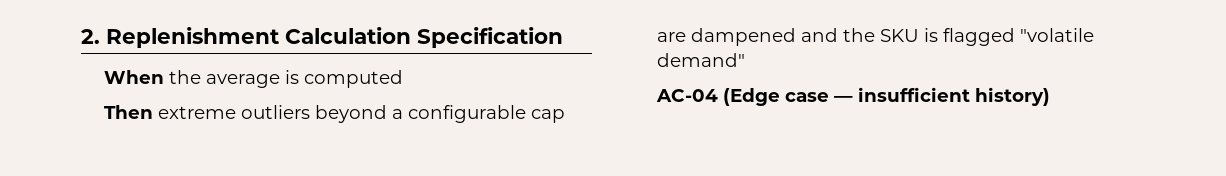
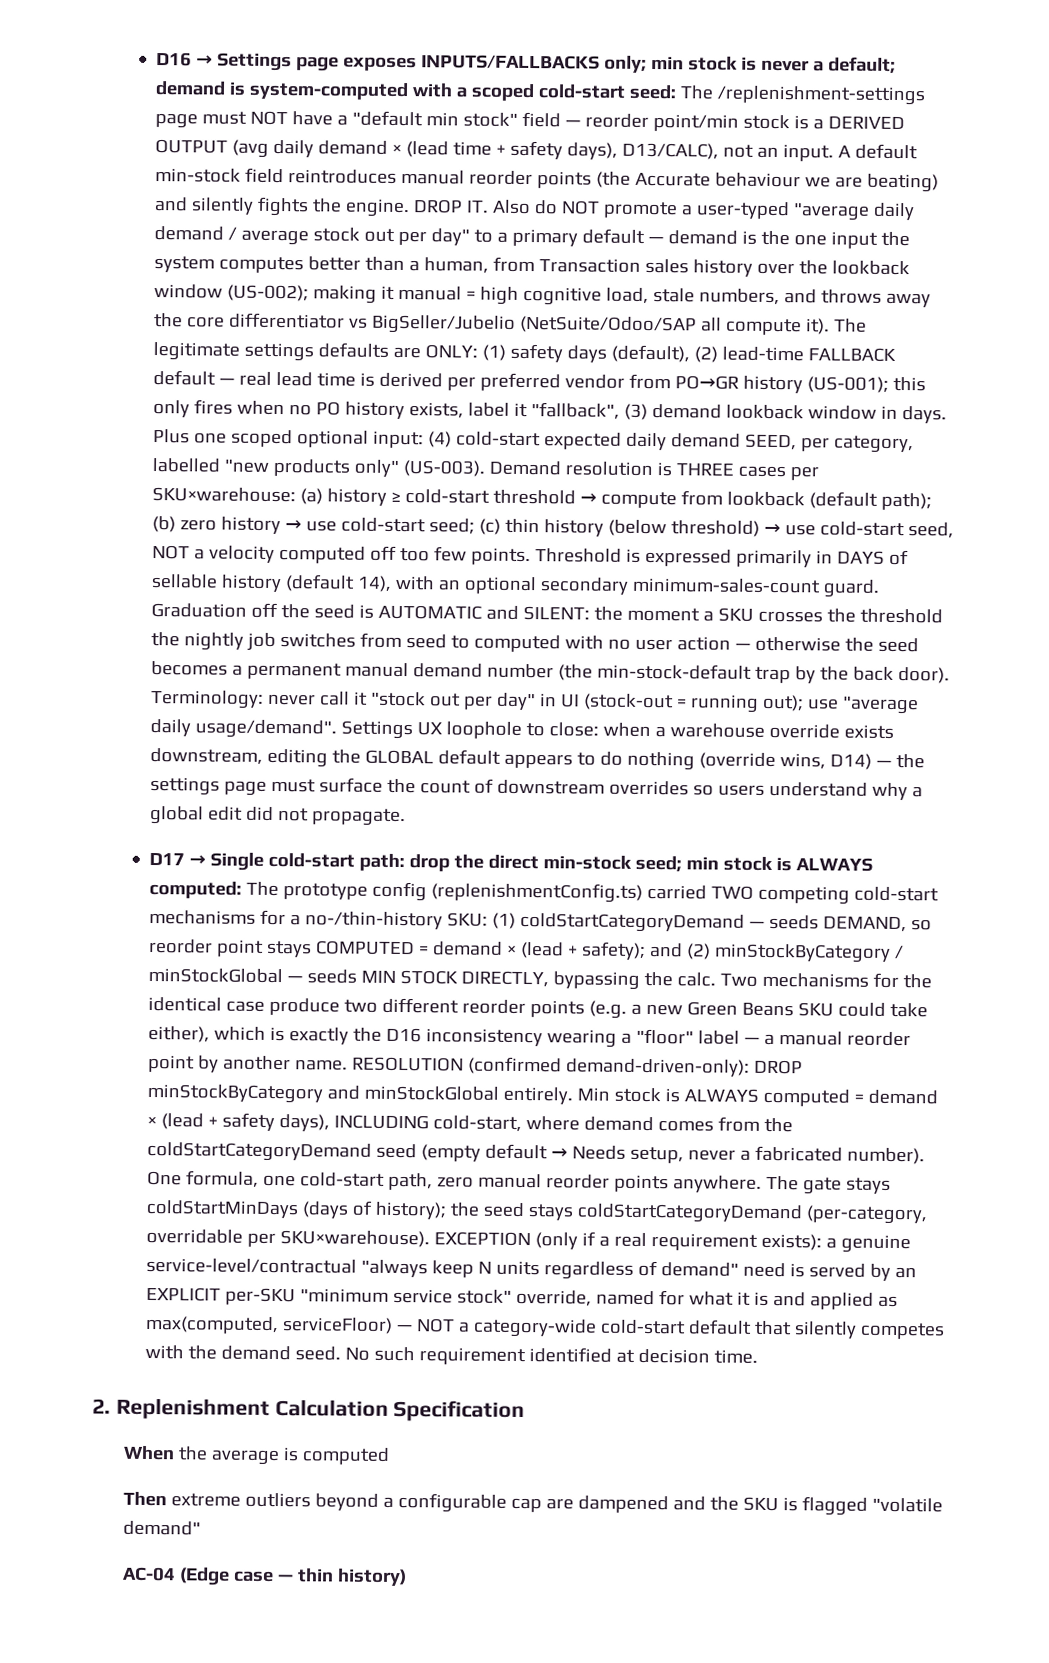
+ D16 → Settings page exposes INPUTS/FALLBACKS only; min stock is never a default; demand is system-computed with a scoped cold-start seed: The /replenishment-settings page must NOT have a "default min stock" field — reorder point/min stock is a DERIVED OUTPUT (avg daily demand × (lead time + safety days), D13/CALC), not an input. A default min-stock field reintroduces manual reorder points (the Accurate behaviour we are beating) and silently fights the engine. DROP IT. Also do NOT promote a user-typed "average daily demand / average stock out per day" to a primary default — demand is the one input the system computes better than a human, from Transaction sales history over the lookback window (US-002); making it manual = high cognitive load, stale numbers, and throws away the core differentiator vs BigSeller/Jubelio (NetSuite/Odoo/SAP all compute it). The legitimate settings defaults are ONLY: (1) safety days (default), (2) lead-time FALLBACK default — real lead time is derived per preferred vendor from PO→GR history (US-001); this only fires when no PO history exists, label it "fallback", (3) demand lookback window in days. Plus one scoped optional input: (4) cold-start expected daily demand SEED, per category, labelled "new products only" (US-003). Demand resolution is THREE cases per SKU×warehouse: (a) history ≥ cold-start threshold → compute from lookback (default path); (b) zero history → use cold-start seed; (c) thin history (below threshold) → use cold-start seed, NOT a velocity computed off too few points. Threshold is expressed primarily in DAYS of sellable history (default 14), with an optional secondary minimum-sales-count guard. Graduation off the seed is AUTOMATIC and SILENT: the moment a SKU crosses the threshold the nightly job switches from seed to computed with no user action — otherwise the seed becomes a permanent manual demand number (the min-stock-default trap by the back door). Terminology: never call it "stock out per day" in UI (stock-out = running out); use "average daily usage/demand". Settings UX loophole to close: when a warehouse override exists downstream, editing the GLOBAL default appears to do nothing (override wins, D14) — the settings page must surface the count of downstream overrides so users understand why a global edit did not propagate.
+ D17 → Single cold-start path: drop the direct min-stock seed; min stock is ALWAYS computed: The prototype config (replenishmentConfig.ts) carried TWO competing cold-start mechanisms for a no-/thin-history SKU: (1) coldStartCategoryDemand — seeds DEMAND, so reorder point stays COMPUTED = demand × (lead + safety); and (2) minStockByCategory / minStockGlobal — seeds MIN STOCK DIRECTLY, bypassing the calc. Two mechanisms for the identical case produce two different reorder points (e.g. a new Green Beans SKU could take either), which is exactly the D16 inconsistency wearing a "floor" label — a manual reorder point by another name. RESOLUTION (confirmed demand-driven-only): DROP minStockByCategory and minStockGlobal entirely. Min stock is ALWAYS computed = demand × (lead + safety days), INCLUDING cold-start, where demand comes from the coldStartCategoryDemand seed (empty default → Needs setup, never a fabricated number). One formula, one cold-start path, zero manual reorder points anywhere. The gate stays coldStartMinDays (days of history); the seed stays coldStartCategoryDemand (per-category, overridable per SKU×warehouse). EXCEPTION (only if a real requirement exists): a genuine service-level/contractual "always keep N units regardless of demand" need is served by an EXPLICIT per-SKU "minimum service stock" override, named for what it is and applied as max(computed, serviceFloor) — NOT a category-wide cold-start default that silently competes with the demand seed. No such requirement identified at decision time.
- AC-04 (Edge case — insufficient history)
+ AC-04 (Edge case — thin history)

